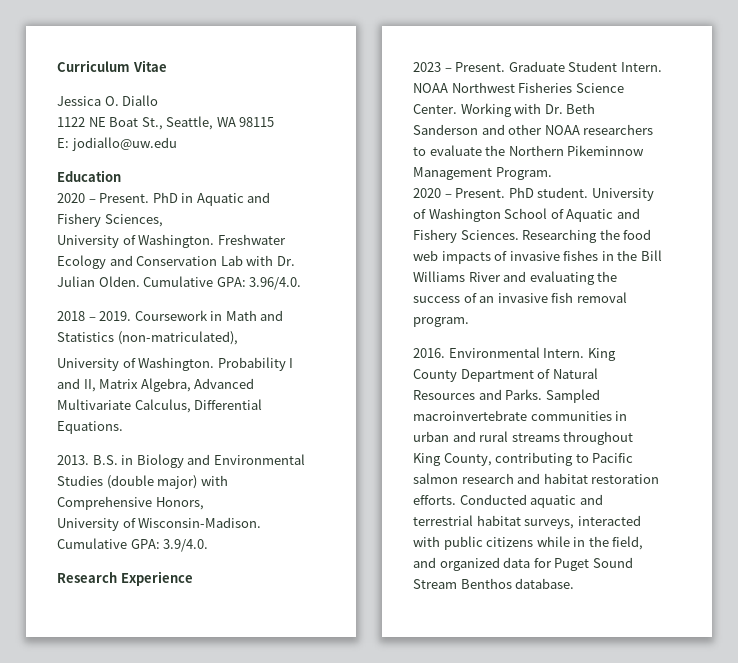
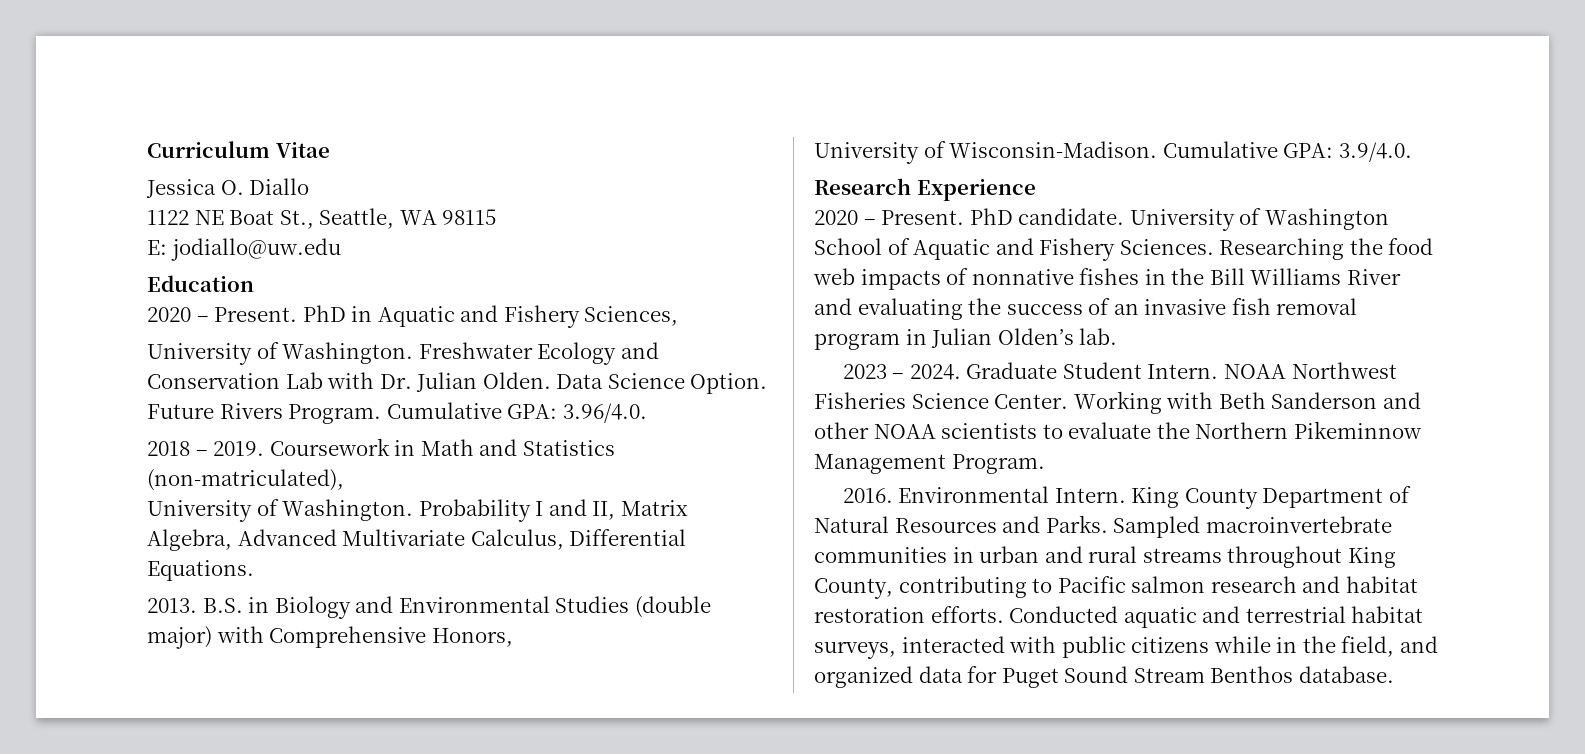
+ Data Science Option. Future Rivers Program.
- 2023 – Present. Graduate Student Intern. NOAA Northwest Fisheries Science Center. Working with Dr. Beth Sanderson and other NOAA researchers to evaluate the Northern Pikeminnow Management Program.
- 2020 – Present. PhD student.
+ 2020 – Present. PhD candidate.
- Researching the food web impacts of invasive fishes in the Bill Williams River and evaluating the success of an invasive fish removal program.
+ Researching the food web impacts of nonnative fishes in the Bill Williams River and evaluating the success of an invasive fish removal program in Julian Olden’s lab.
+ 2023 – 2024. Graduate Student Intern. NOAA Northwest Fisheries Science Center. Working with Beth Sanderson and other NOAA scientists to evaluate the Northern Pikeminnow Management Program.

